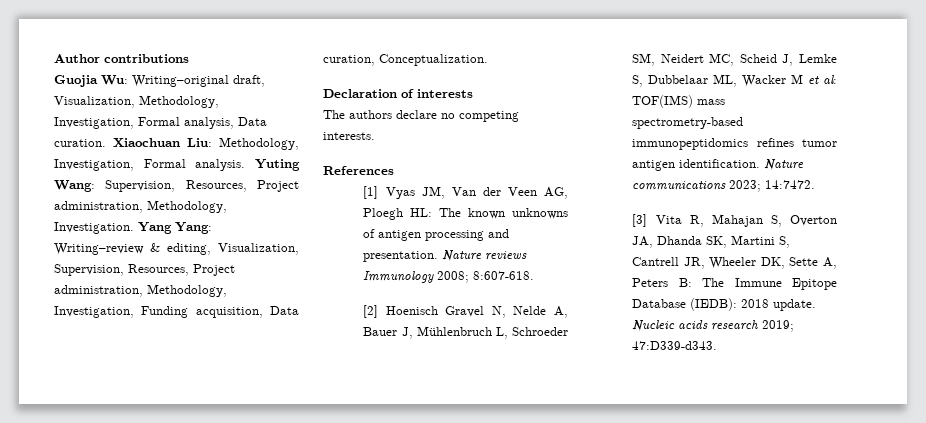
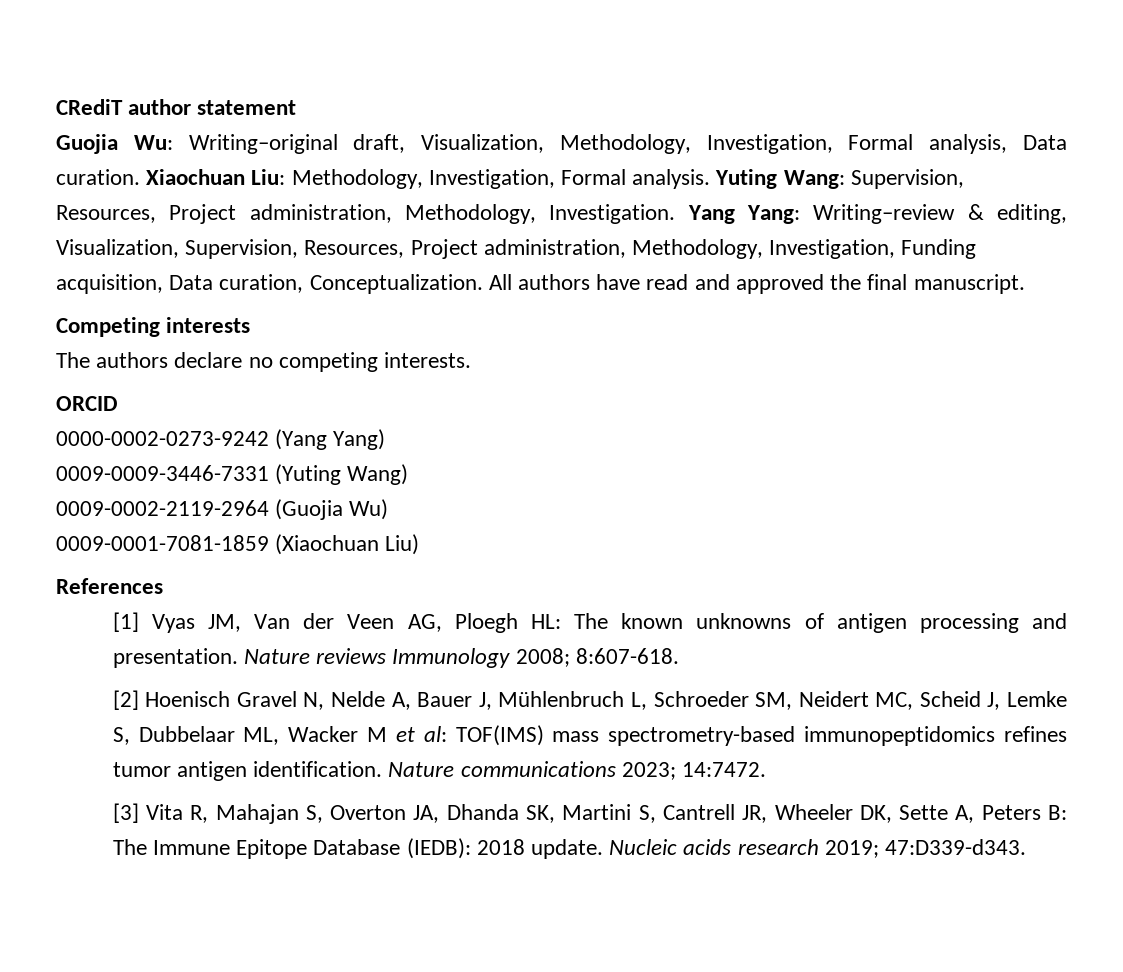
- Author contributions
+ CRediT author statement
- Yang Yang: Writing–review & editing, Visualization, Supervision, Resources, Project administration, Methodology, Investigation, Funding acquisition, Data curation, Conceptualization.
- Declaration of interests
+ Yang Yang: Writing–review & editing, Visualization, Supervision, Resources, Project administration, Methodology, Investigation, Funding acquisition, Data curation, Conceptualization. All authors have read and approved the final manuscript.
+ Competing interests
+ ORCID
+ 0000-0002-0273-9242 (Yang Yang)
+ 0009-0009-3446-7331 (Yuting Wang)
+ 0009-0002-2119-2964 (Guojia Wu)
+ 0009-0001-7081-1859 (Xiaochuan Liu)

